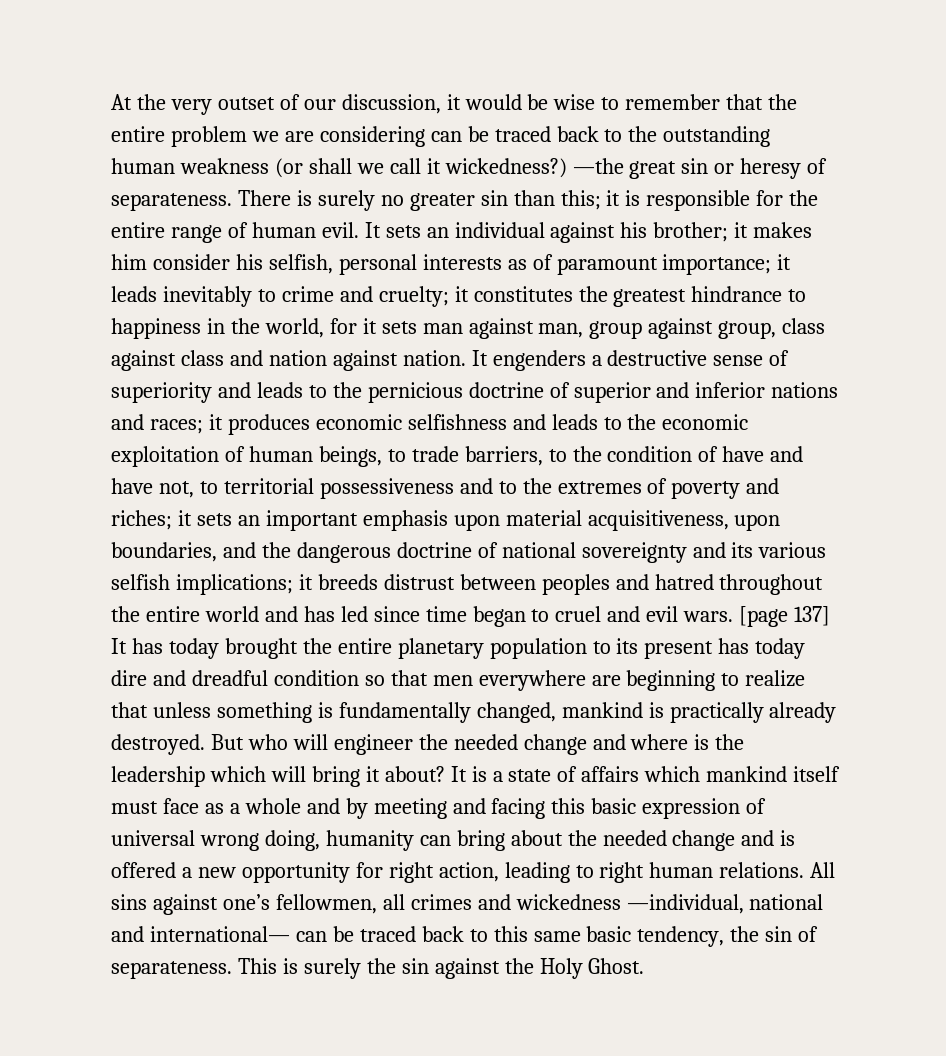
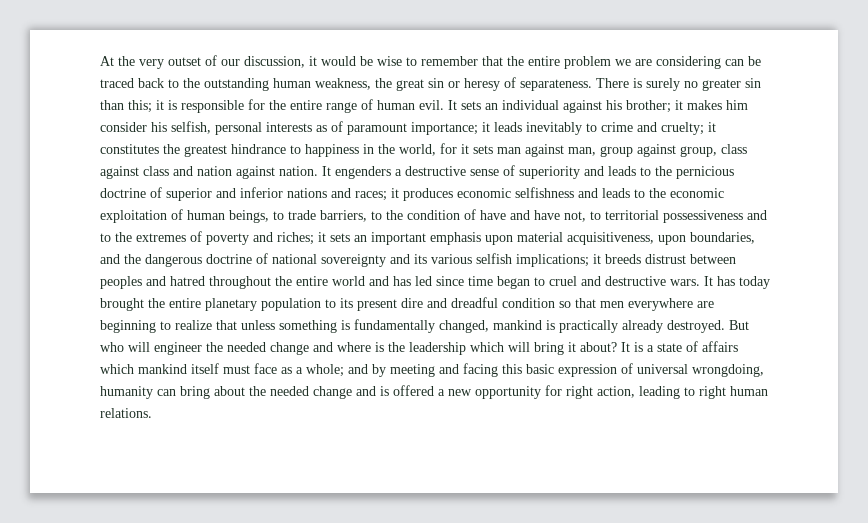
- At the very outset of our discussion, it would be wise to remember that the entire problem we are considering can be traced back to the outstanding human weakness (or shall we call it wickedness?) —the great sin or heresy of separateness.
+ At the very outset of our discussion, it would be wise to remember that the entire problem we are considering can be traced back to the outstanding human weakness, the great sin or heresy of separateness.
- it breeds distrust between peoples and hatred throughout the entire world and has led since time began to cruel and evil wars. [page 137] It has today brought the entire planetary population to its present has today dire and dreadful condition so that men everywhere are beginning to realize that unless something is fundamentally changed, mankind is practically already destroyed.
+ it breeds distrust between peoples and hatred throughout the entire world and has led since time began to cruel and destructive wars. It has today brought the entire planetary population to its present dire and dreadful condition so that men everywhere are beginning to realize that unless something is fundamentally changed, mankind is practically already destroyed.
- It is a state of affairs which mankind itself must face as a whole and by meeting and facing this basic expression of universal wrong doing, humanity can bring about the needed change and is offered a new opportunity for right action, leading to right human relations. All sins against one’s fellowmen, all crimes and wickedness —individual, national and international— can be traced back to this same basic tendency, the sin of separateness. This is surely the sin against the Holy Ghost.
+ It is a state of affairs which mankind itself must face as a whole; and by meeting and facing this basic expression of universal wrongdoing, humanity can bring about the needed change and is offered a new opportunity for right action, leading to right human relations.

